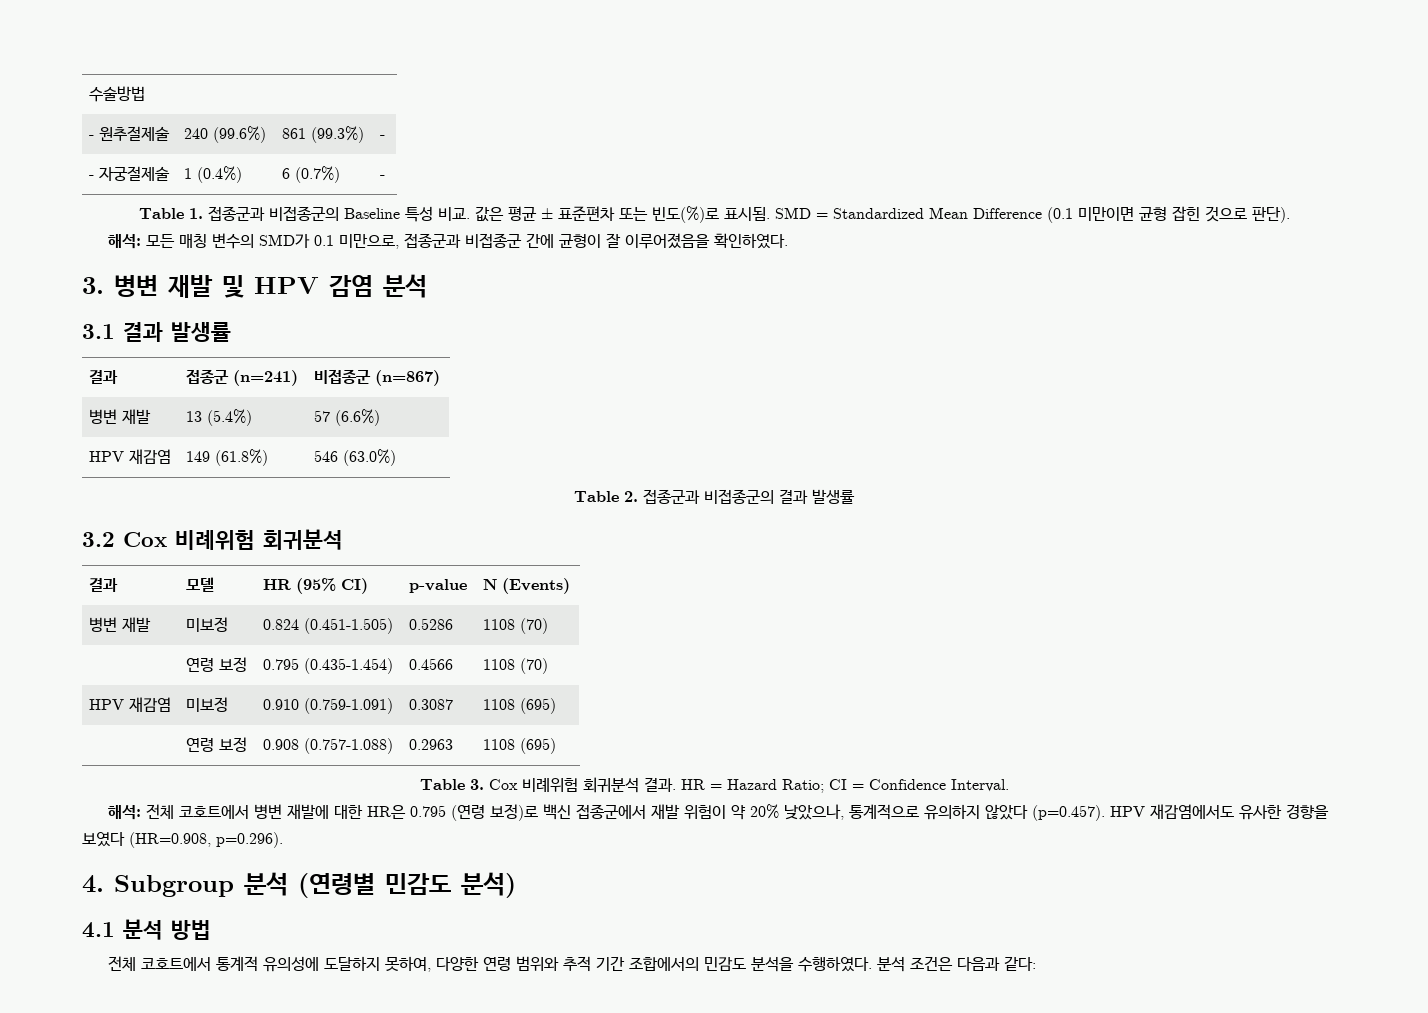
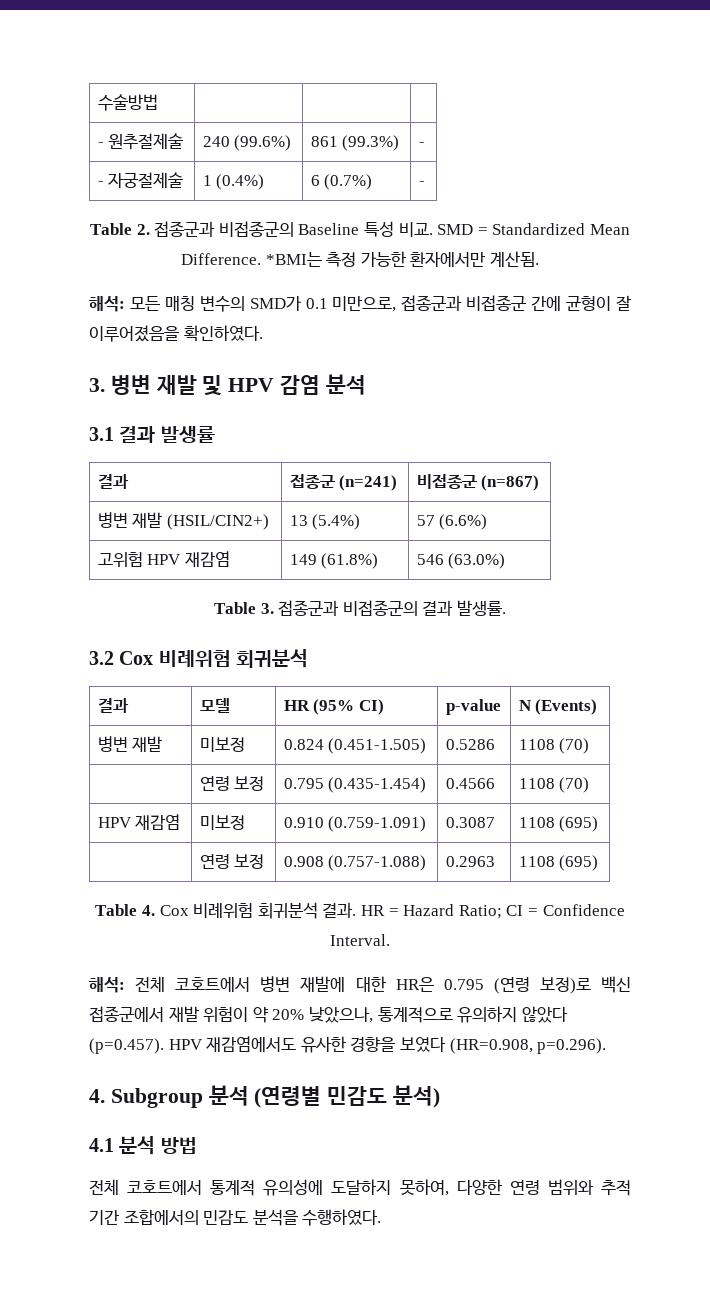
- Table 1. 접종군과 비접종군의 Baseline 특성 비교.
+ Table 2. 접종군과 비접종군의 Baseline 특성 비교.
- 값은 평균 ± 표준편차 또는 빈도(%)로 표시됨. SMD = Standardized Mean Difference (0.1 미만이면 균형 잡힌 것으로 판단).
+ SMD = Standardized Mean Difference. *BMI는 측정 가능한 환자에서만 계산됨.
- 병변 재발 | 13 (5.4%) | 57 (6.6%)
+ 병변 재발 (HSIL/CIN2+) | 13 (5.4%) | 57 (6.6%)
- HPV 재감염 | 149 (61.8%) | 546 (63.0%)
+ 고위험 HPV 재감염 | 149 (61.8%) | 546 (63.0%)
- Table 2. 접종군과 비접종군의 결과 발생률
+ Table 3. 접종군과 비접종군의 결과 발생률.
- Table 3. Cox 비례위험 회귀분석 결과.
+ Table 4. Cox 비례위험 회귀분석 결과.
- 분석 조건은 다음과 같다:

